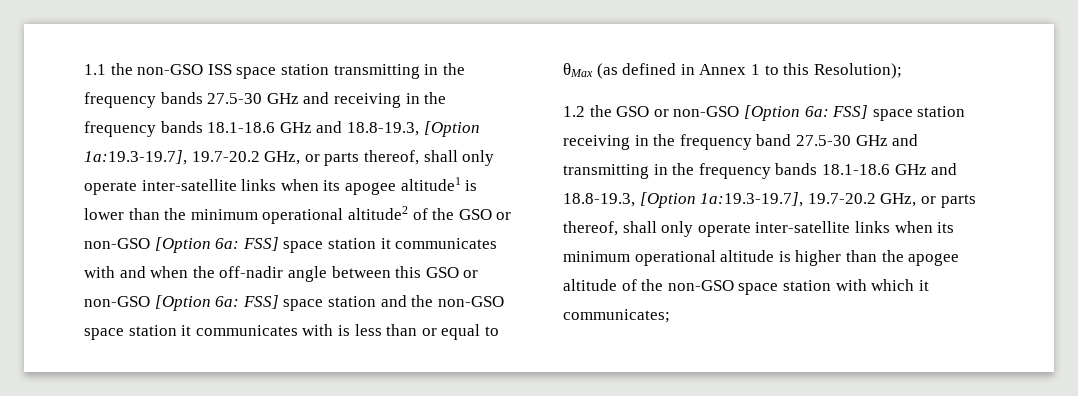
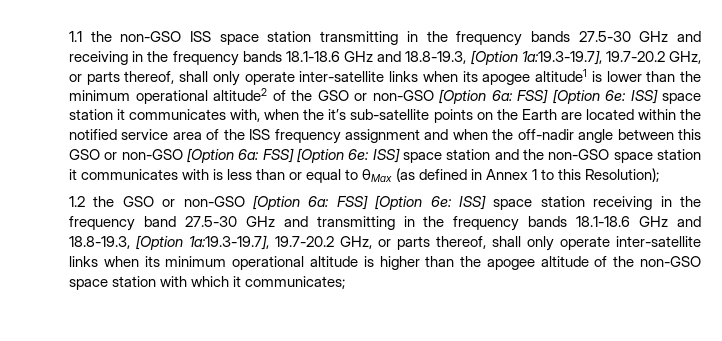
- FSS] space station it communicates with and when the off-nadir angle between this GSO or non-GSO [Option 6a:
+ FSS] [Option 6e: ISS] space station it communicates with, when the it’s sub-satellite points on the Earth are located within the notified service area of the ISS frequency assignment and when the off-nadir angle between this GSO or non-GSO [Option 6a:
- FSS] space station and the non-GSO space station it communicates with is less than or equal to θMax (as defined in Annex 1 to this Resolution);
+ FSS] [Option 6e: ISS] space station and the non-GSO space station it communicates with is less than or equal to θMax (as defined in Annex 1 to this Resolution);
- 1.2 the GSO or non-GSO [Option 6a: FSS] space station receiving in the frequency band 27.5-30 GHz and transmitting in the frequency bands 18.1-18.6 GHz and 18.8-19.3, [Option 1a:19.3-19.7], 19.7-20.2 GHz, or parts thereof, shall only operate inter-satellite links when its minimum operational altitude is higher than the apogee altitude of the non-GSO space station with which it communicates;
+ 1.2 the GSO or non-GSO [Option 6a: FSS] [Option 6e: ISS] space station receiving in the frequency band 27.5-30 GHz and transmitting in the frequency bands 18.1-18.6 GHz and 18.8-19.3, [Option 1a:19.3-19.7], 19.7-20.2 GHz, or parts thereof, shall only operate inter-satellite links when its minimum operational altitude is higher than the apogee altitude of the non-GSO space station with which it communicates;

